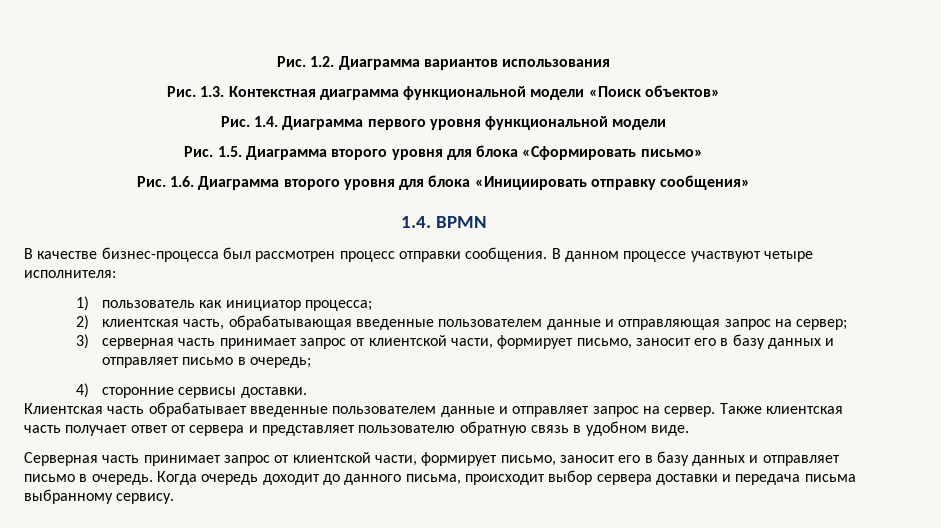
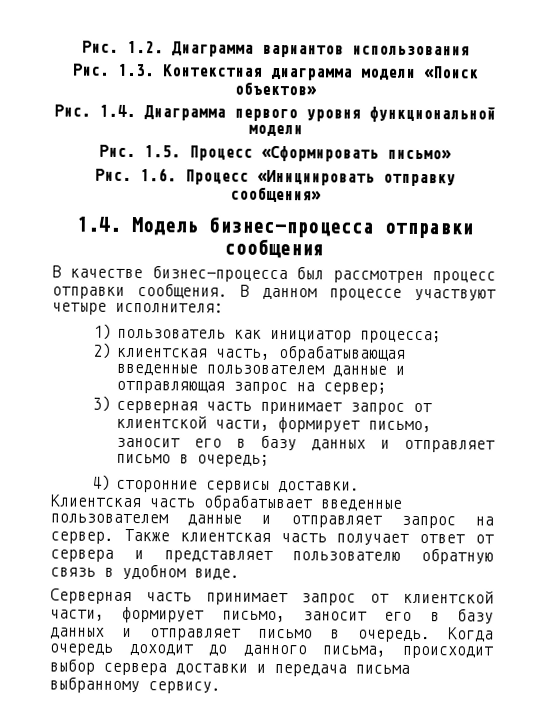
- Рис. 1.3. Контекстная диаграмма функциональной модели «Поиск объектов»
+ Рис. 1.3. Контекстная диаграмма модели «Поиск объектов»
- Рис. 1.5. Диаграмма второго уровня для блока «Сформировать письмо»
+ Рис. 1.5. Процесс «Сформировать письмо»
- Рис. 1.6. Диаграмма второго уровня для блока «Инициировать отправку сообщения»
+ Рис. 1.6. Процесс «Инициировать отправку сообщения»
- 1.4. BPMN
+ 1.4. Модель бизнес-процесса отправки сообщения

